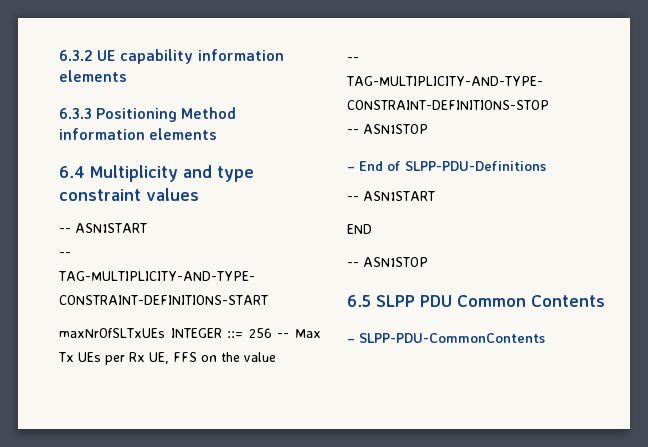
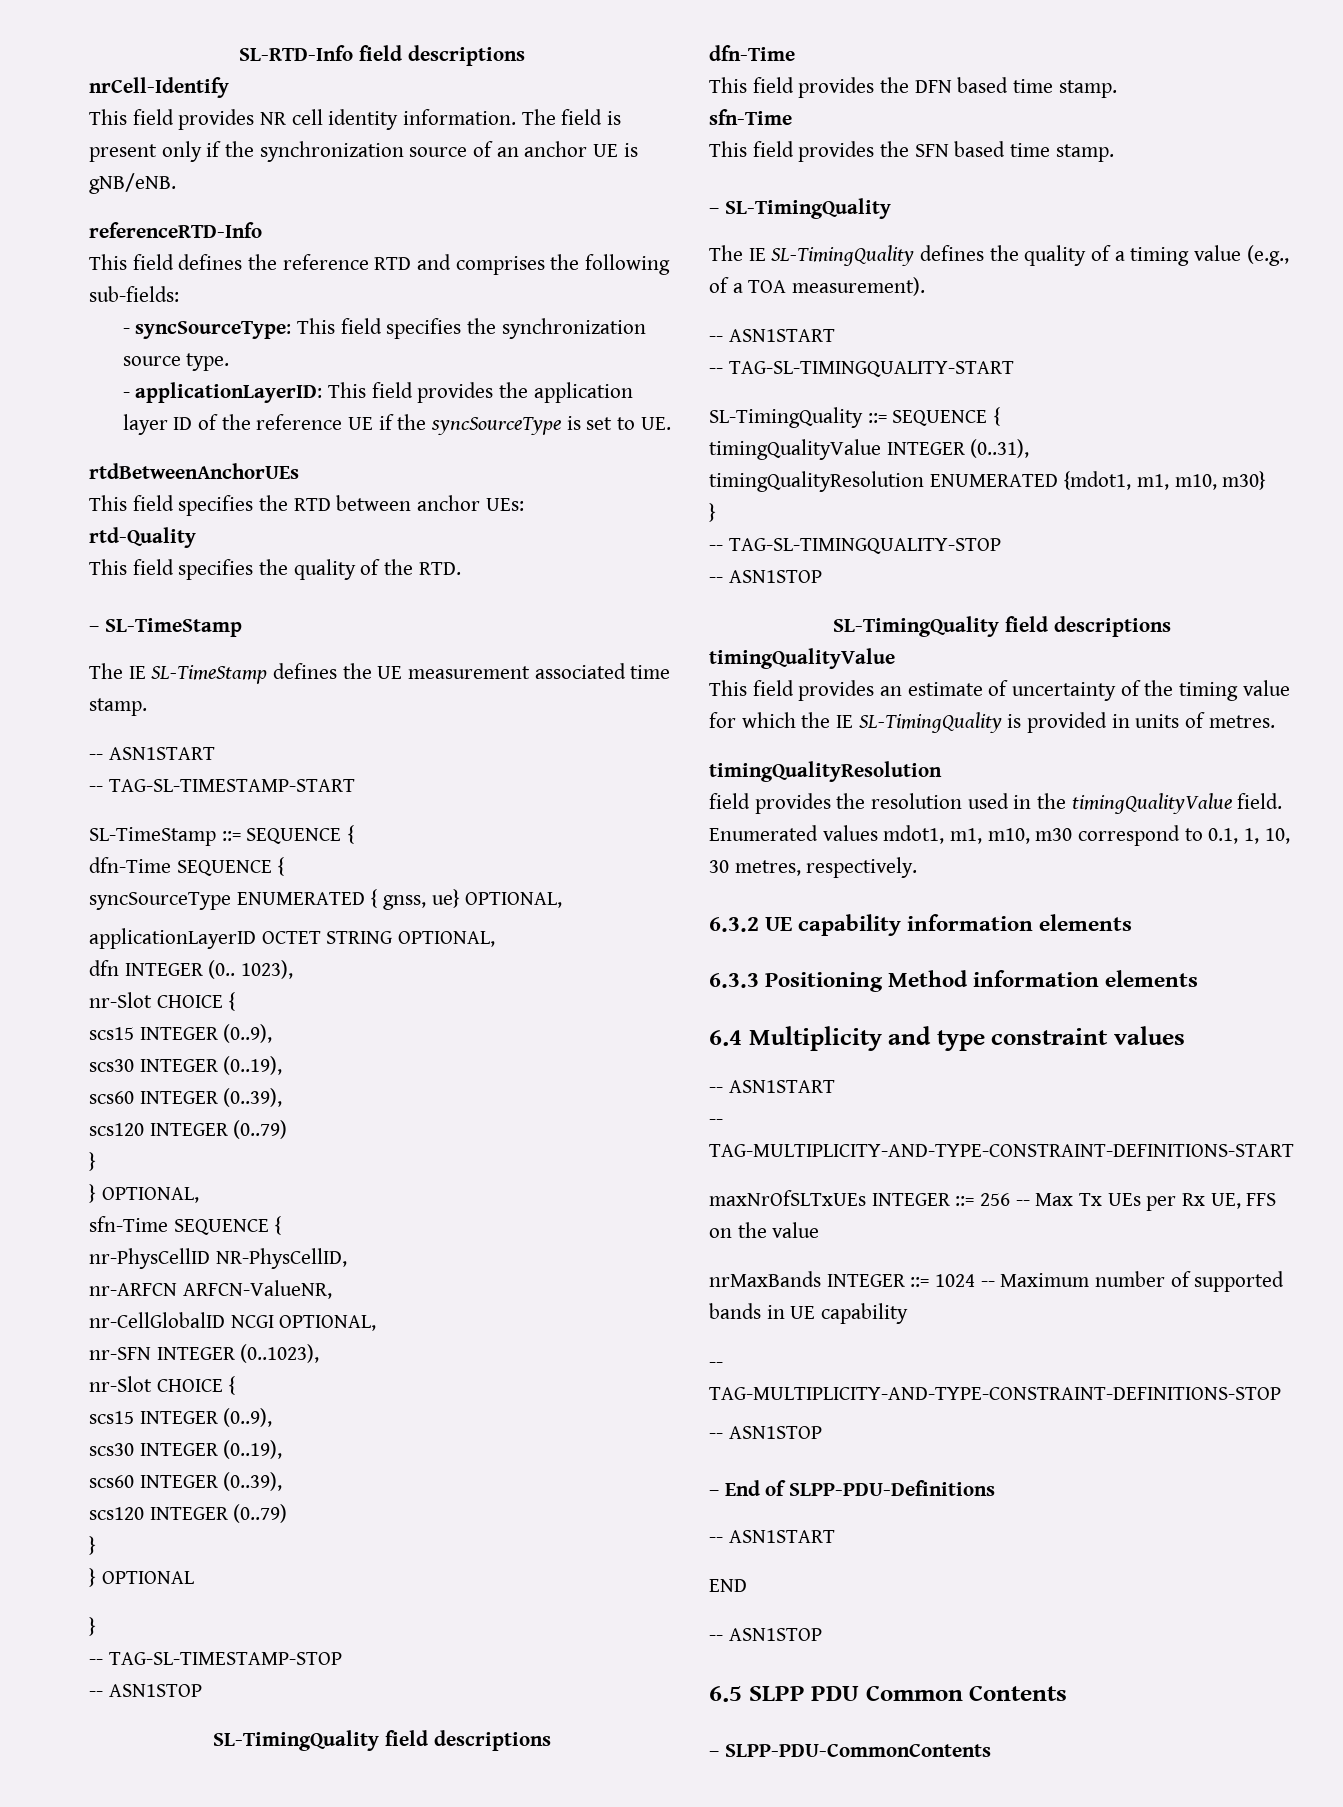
+ SL-RTD-Info field descriptions
+ nrCell-Identify
+ This field provides NR cell identity information. The field is present only if the synchronization source of an anchor UE is gNB/eNB.
+ referenceRTD-Info
+ This field defines the reference RTD and comprises the following sub-fields:
+ - syncSourceType: This field specifies the synchronization source type.
+ - applicationLayerID: This field provides the application layer ID of the reference UE if the syncSourceType is set to UE.
+ rtdBetweenAnchorUEs
+ This field specifies the RTD between anchor UEs:
+ rtd-Quality
+ This field specifies the quality of the RTD.
+ – SL-TimeStamp
+ The IE SL-TimeStamp defines the UE measurement associated time stamp.
+ -- ASN1START
+ -- TAG-SL-TIMESTAMP-START
+ SL-TimeStamp ::= SEQUENCE {
+ dfn-Time SEQUENCE {
+ syncSourceType ENUMERATED { gnss, ue} OPTIONAL,
+ applicationLayerID OCTET STRING OPTIONAL,
+ dfn INTEGER (0.. 1023),
+ nr-Slot CHOICE {
+ scs15 INTEGER (0..9),
+ scs30 INTEGER (0..19),
+ scs60 INTEGER (0..39),
+ scs120 INTEGER (0..79)
+ }
+ } OPTIONAL,
+ sfn-Time SEQUENCE {
+ nr-PhysCellID NR-PhysCellID,
+ nr-ARFCN ARFCN-ValueNR,
+ nr-CellGlobalID NCGI OPTIONAL,
+ nr-SFN INTEGER (0..1023),
+ nr-Slot CHOICE {
+ scs15 INTEGER (0..9),
+ scs30 INTEGER (0..19),
+ scs60 INTEGER (0..39),
+ scs120 INTEGER (0..79)
+ }
+ } OPTIONAL
+ }
+ -- TAG-SL-TIMESTAMP-STOP
+ -- ASN1STOP
+ SL-TimingQuality field descriptions
+ dfn-Time
+ This field provides the DFN based time stamp.
+ sfn-Time
+ This field provides the SFN based time stamp.
+ – SL-TimingQuality
+ The IE SL-TimingQuality defines the quality of a timing value (e.g., of a TOA measurement).
+ -- ASN1START
+ -- TAG-SL-TIMINGQUALITY-START
+ SL-TimingQuality ::= SEQUENCE {
+ timingQualityValue INTEGER (0..31),
+ timingQualityResolution ENUMERATED {mdot1, m1, m10, m30}
+ }
+ -- TAG-SL-TIMINGQUALITY-STOP
+ -- ASN1STOP
+ SL-TimingQuality field descriptions
+ timingQualityValue
+ This field provides an estimate of uncertainty of the timing value for which the IE SL-TimingQuality is provided in units of metres.
+ timingQualityResolution
+ field provides the resolution used in the timingQualityValue field. Enumerated values mdot1, m1, m10, m30 correspond to 0.1, 1, 10, 30 metres, respectively.
+ nrMaxBands INTEGER ::= 1024 -- Maximum number of supported bands in UE capability

